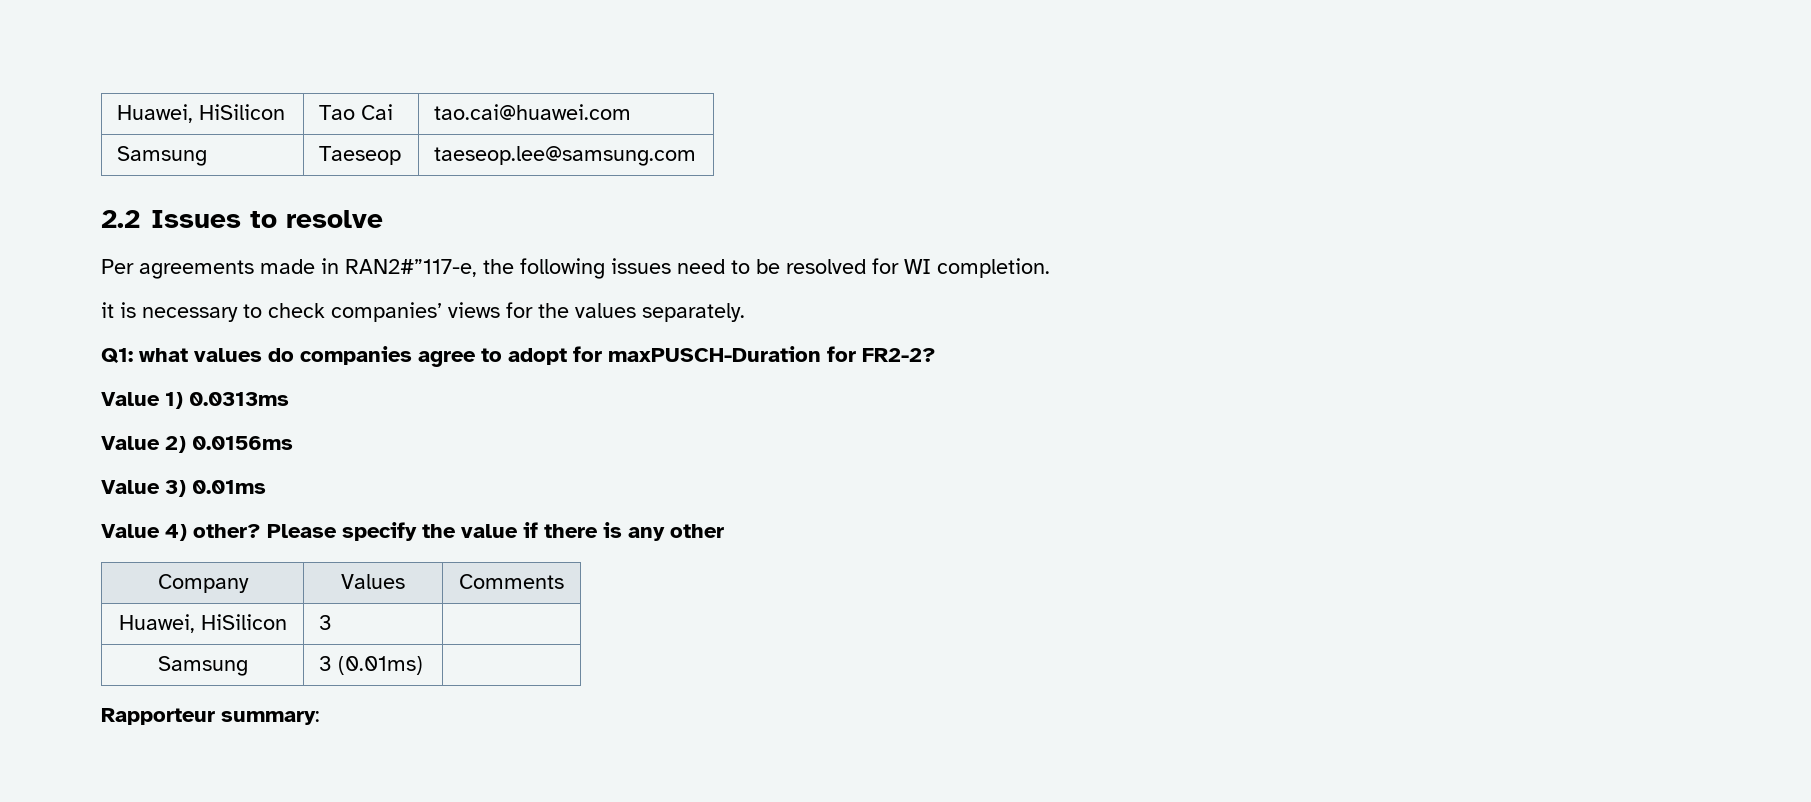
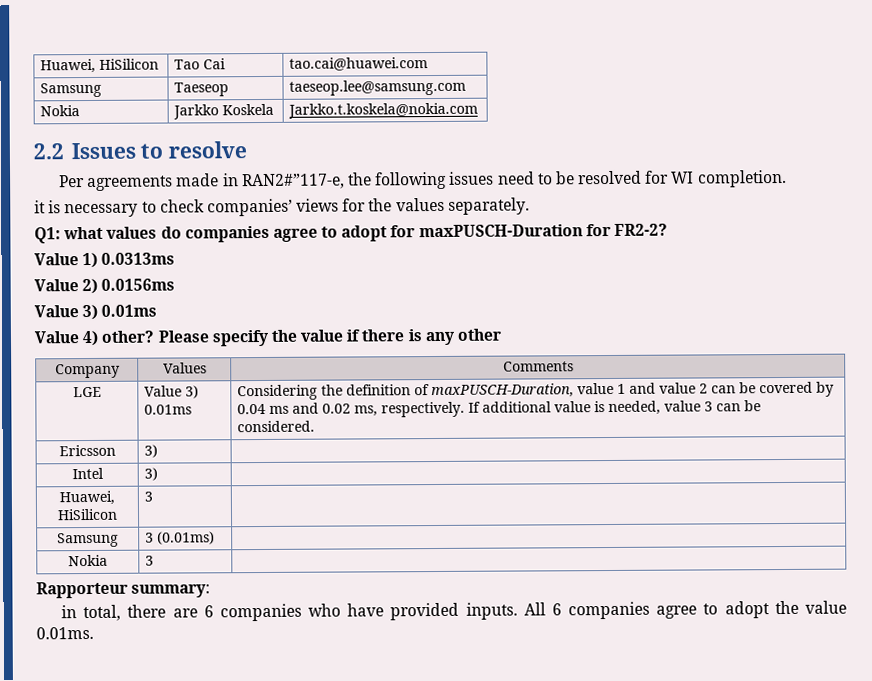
+ Nokia | Jarkko Koskela | Jarkko.t.koskela@nokia.com
+ LGE | Value 3) 0.01ms | Considering the definition of maxPUSCH-Duration, value 1 and value 2 can be covered by 0.04 ms and 0.02 ms, respectively. If additional value is needed, value 3 can be considered.
+ Ericsson | 3) |
+ Intel | 3) |
+ Nokia | 3 |
+ in total, there are 6 companies who have provided inputs. All 6 companies agree to adopt the value 0.01ms.

